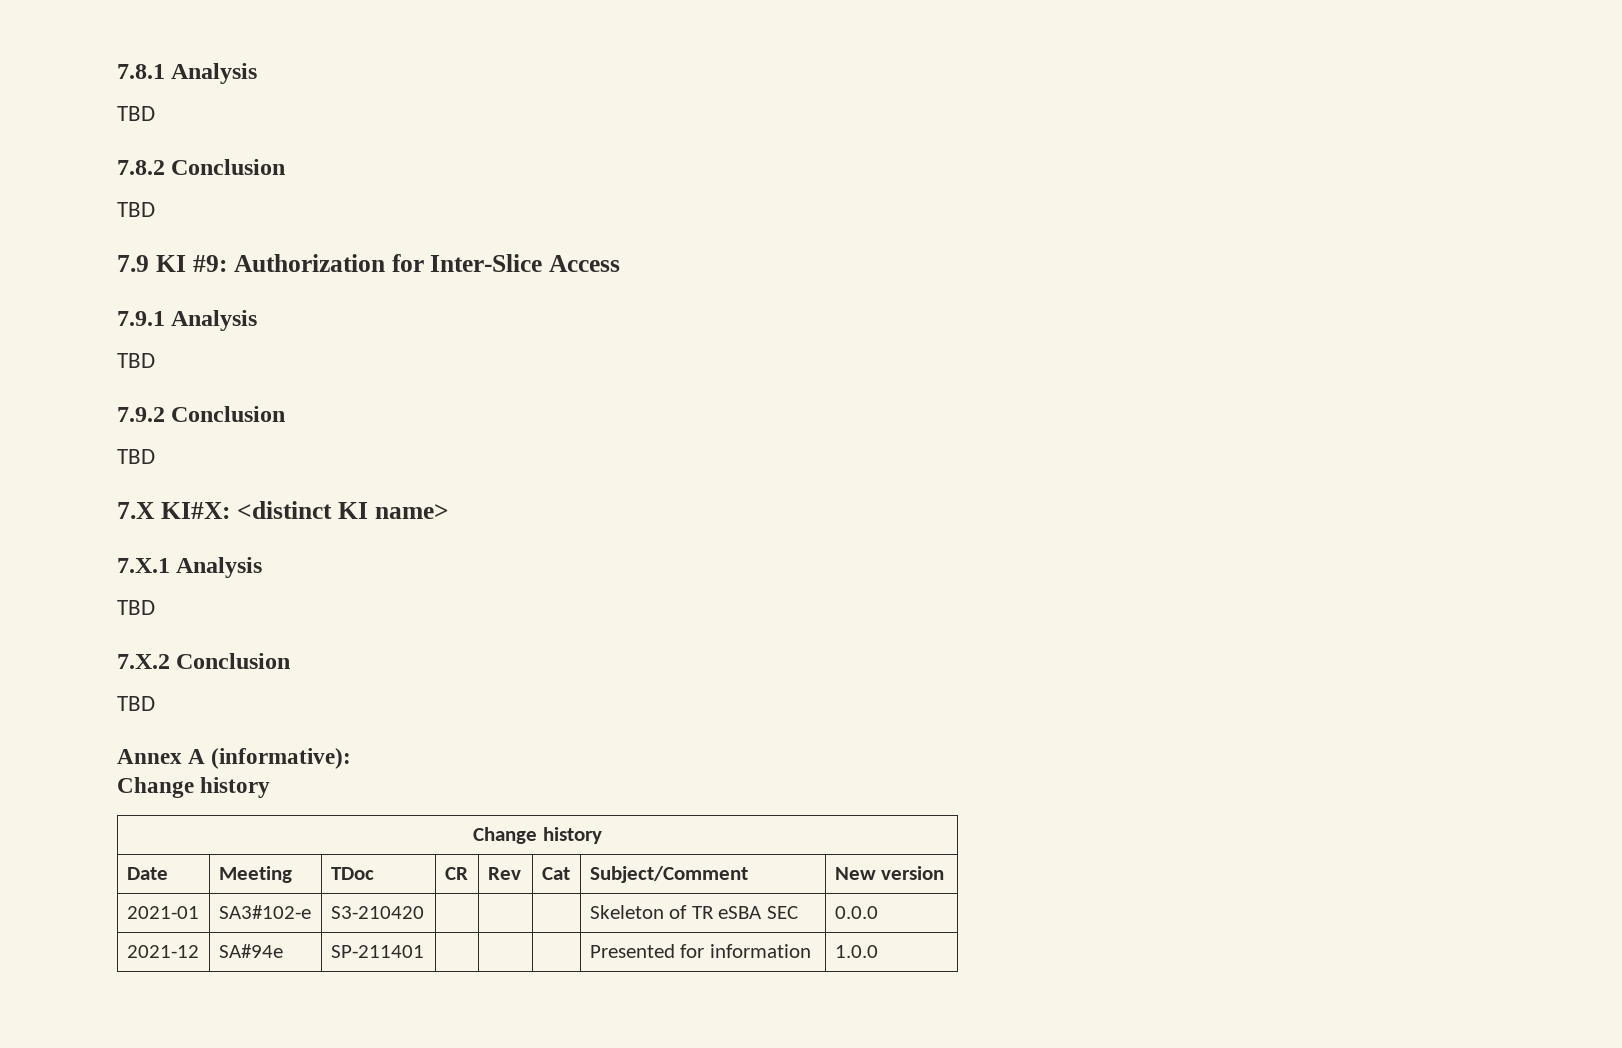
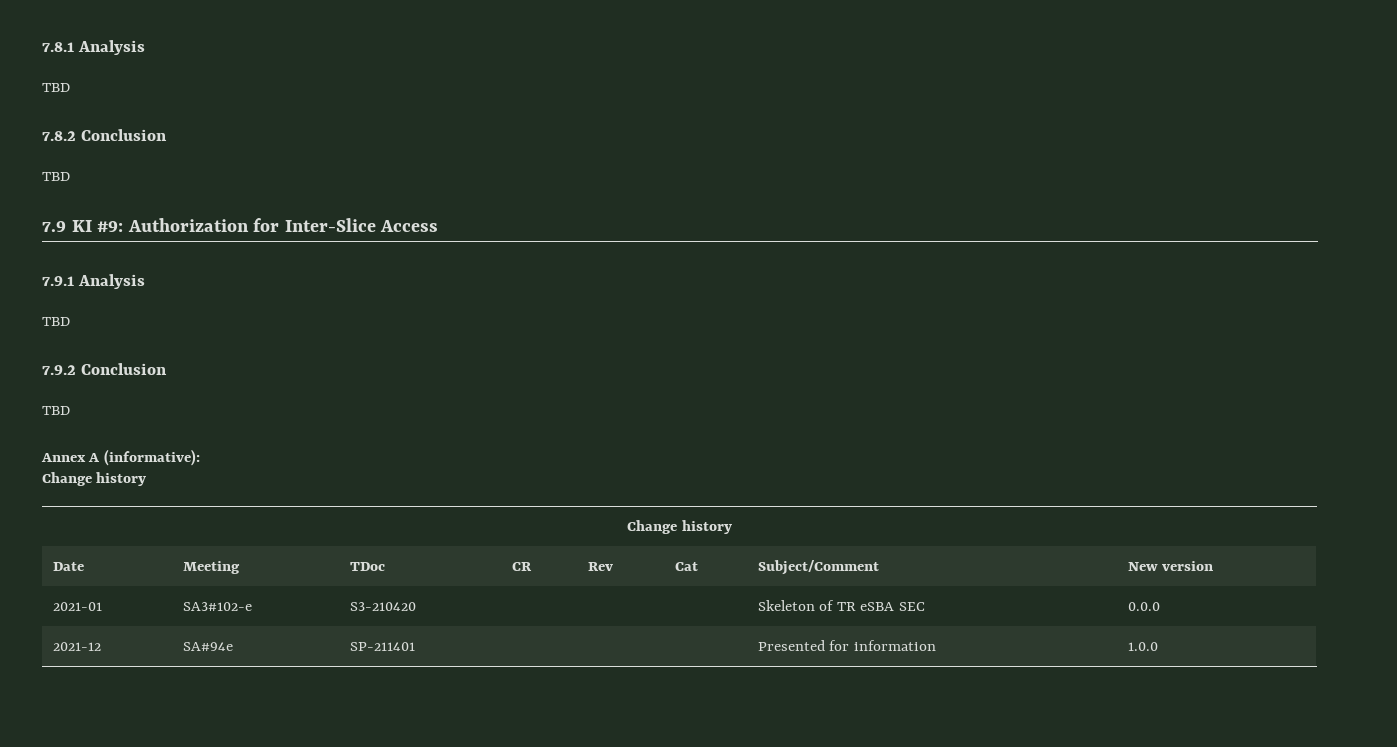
- 7.X KI#X: <distinct KI name>
- 7.X.1 Analysis
- TBD
- 7.X.2 Conclusion
- TBD

